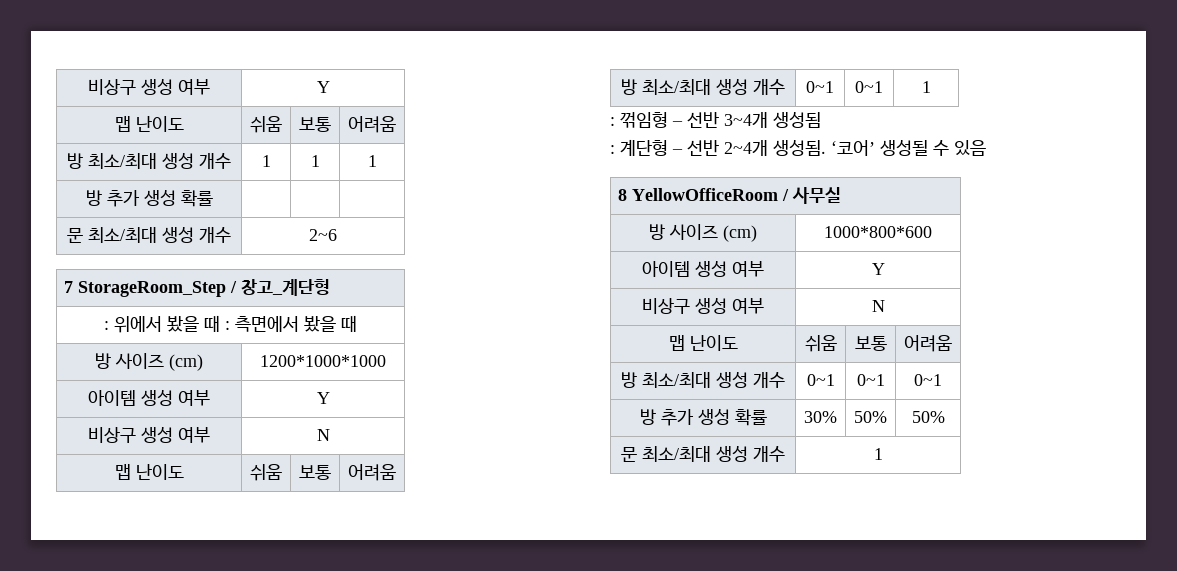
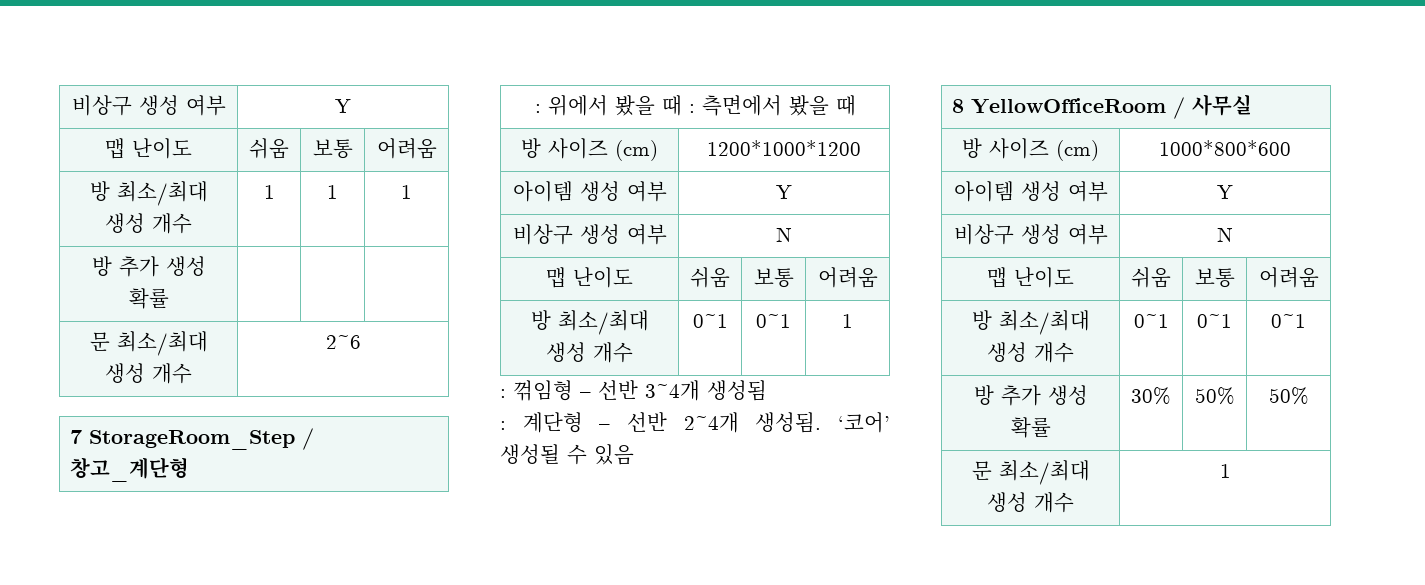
- 방 사이즈 (cm) | 1200*1000*1000
+ 방 사이즈 (cm) | 1200*1000*1200

